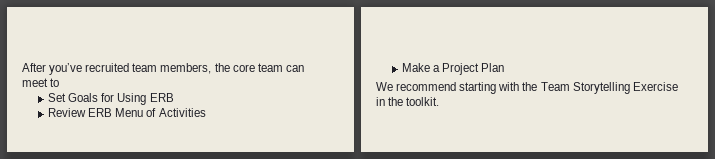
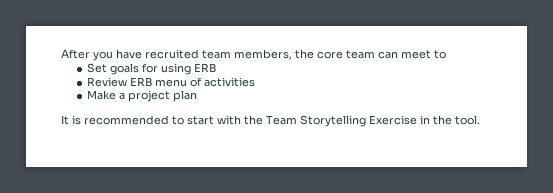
- After you’ve recruited team members, the core team can meet to
+ After you have recruited team members, the core team can meet to
- Set Goals for Using ERB
+ Set goals for using ERB
- Review ERB Menu of Activities
+ Review ERB menu of activities
- Make a Project Plan
- We recommend starting with the Team Storytelling Exercise in the toolkit.
+ Make a project plan
+ It is recommended to start with the Team Storytelling Exercise in the tool.

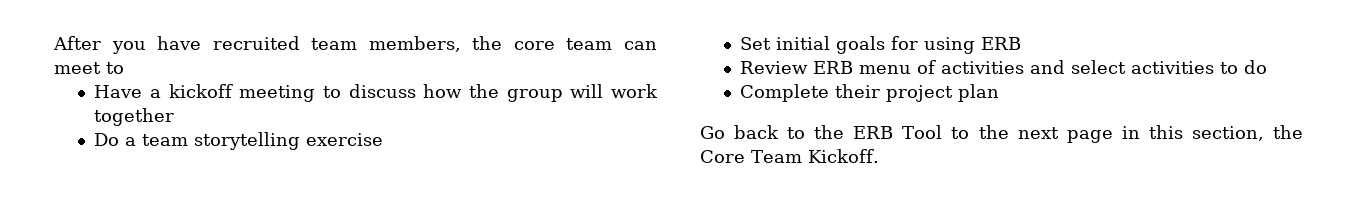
+ Have a kickoff meeting to discuss how the group will work together
+ Do a team storytelling exercise
- Set goals for using ERB
+ Set initial goals for using ERB
- Review ERB menu of activities
- Make a project plan
- It is recommended to start with the Team Storytelling Exercise in the tool.
+ Review ERB menu of activities and select activities to do
+ Complete their project plan
+ Go back to the ERB Tool to the next page in this section, the Core Team Kickoff.

